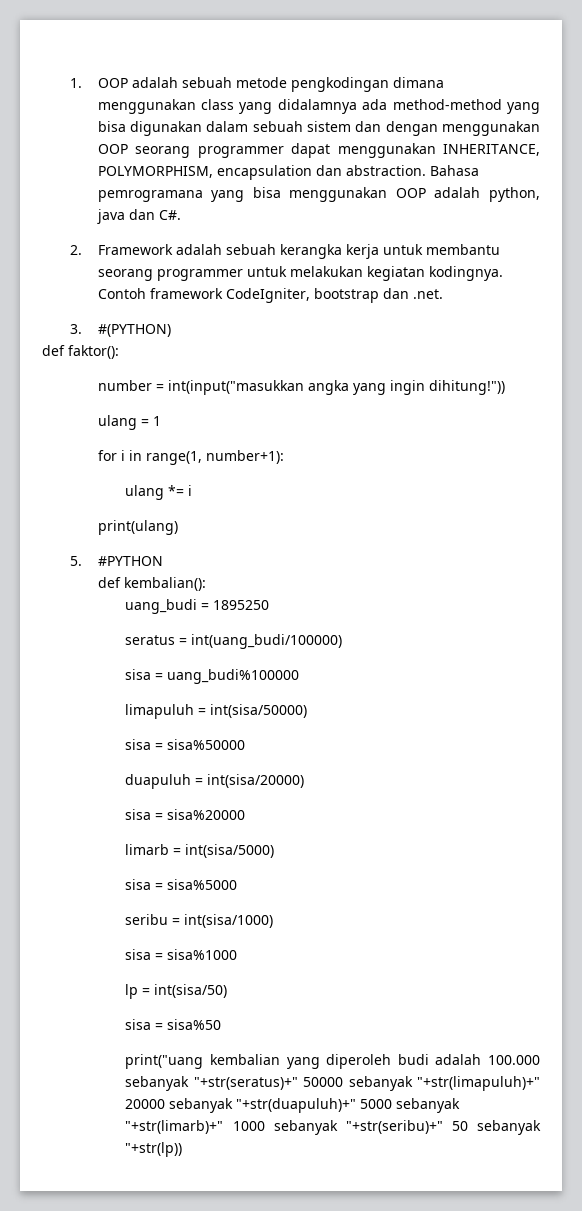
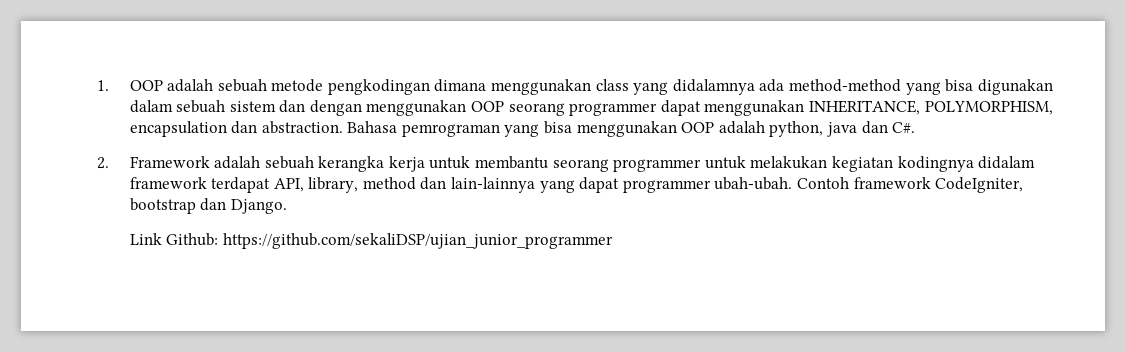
- Bahasa pemrogramana yang bisa menggunakan OOP adalah python, java dan C#.
+ Bahasa pemrograman yang bisa menggunakan OOP adalah python, java dan C#.
- 2. Framework adalah sebuah kerangka kerja untuk membantu seorang programmer untuk melakukan kegiatan kodingnya.
+ 2. Framework adalah sebuah kerangka kerja untuk membantu seorang programmer untuk melakukan kegiatan kodingnya didalam framework terdapat API, library, method dan lain-lainnya yang dapat programmer ubah-ubah.
- Contoh framework CodeIgniter, bootstrap dan .net.
- 3. #(PYTHON)
- def faktor():
- number = int(input("masukkan angka yang ingin dihitung!"))
- ulang = 1
- for i in range(1, number+1):
- ulang *= i
- print(ulang)
- 5. #PYTHON
- def kembalian():
- uang_budi = 1895250
- seratus = int(uang_budi/100000)
- sisa = uang_budi%100000
- limapuluh = int(sisa/50000)
- sisa = sisa%50000
- duapuluh = int(sisa/20000)
- sisa = sisa%20000
- limarb = int(sisa/5000)
- sisa = sisa%5000
- seribu = int(sisa/1000)
- sisa = sisa%1000
- lp = int(sisa/50)
- sisa = sisa%50
- print("uang kembalian yang diperoleh budi adalah 100.000 sebanyak "+str(seratus)+" 50000 sebanyak "+str(limapuluh)+" 20000 sebanyak "+str(duapuluh)+" 5000 sebanyak "+str(limarb)+" 1000 sebanyak "+str(seribu)+" 50 sebanyak "+str(lp))
+ Contoh framework CodeIgniter, bootstrap dan Django.
+ Link Github: https://github.com/sekaliDSP/ujian_junior_programmer

